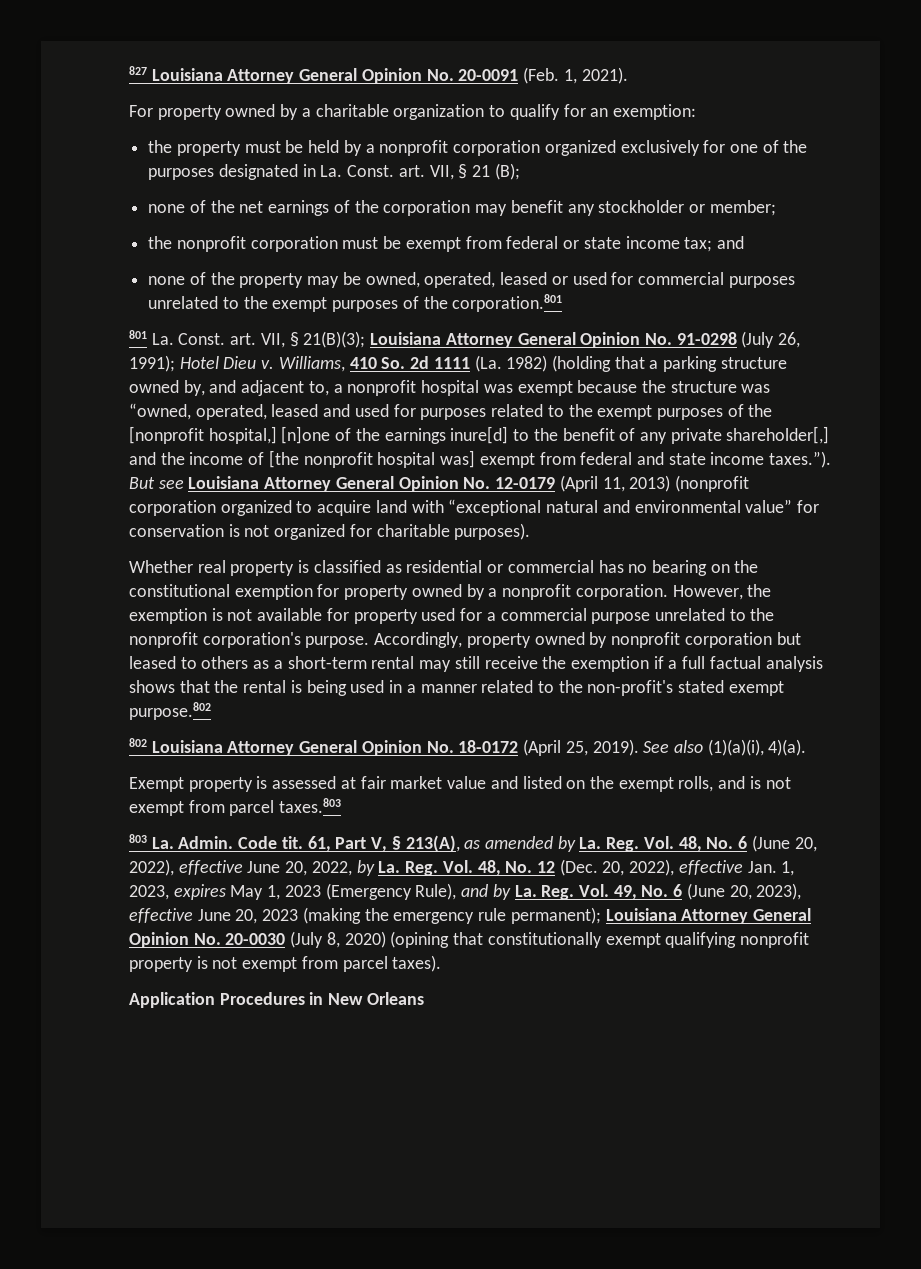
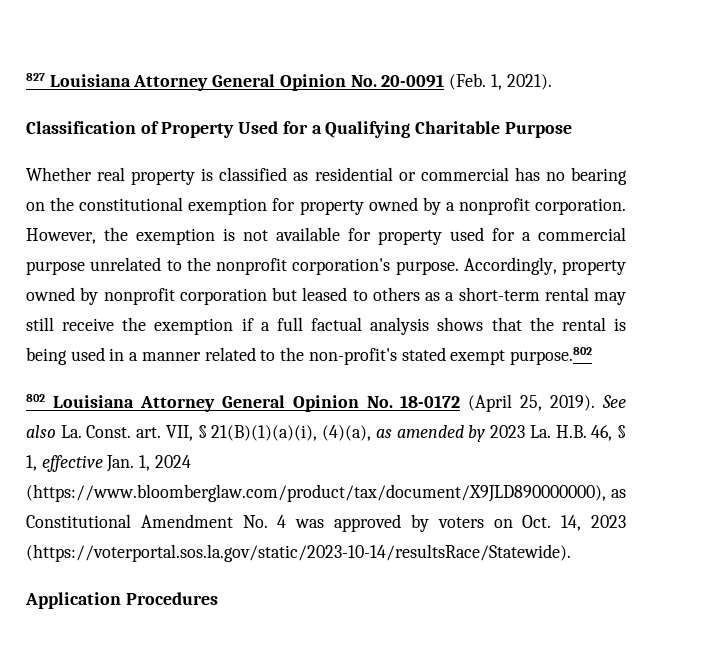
- For property owned by a charitable organization to qualify for an exemption:
- the property must be held by a nonprofit corporation organized exclusively for one of the purposes designated in La. Const. art. VII, § 21 (B);
- none of the net earnings of the corporation may benefit any stockholder or member;
- the nonprofit corporation must be exempt from federal or state income tax; and
- none of the property may be owned, operated, leased or used for commercial purposes unrelated to the exempt purposes of the corporation.801
- 801 La. Const. art. VII, § 21(B)(3); Louisiana Attorney General Opinion No. 91-0298 (July 26, 1991); Hotel Dieu v. Williams, 410 So. 2d 1111 (La. 1982) (holding that a parking structure owned by, and adjacent to, a nonprofit hospital was exempt because the structure was “owned, operated, leased and used for purposes related to the exempt purposes of the [nonprofit hospital,] [n]one of the earnings inure[d] to the benefit of any private shareholder[,] and the income of [the nonprofit hospital was] exempt from federal and state income taxes.”). But see Louisiana Attorney General Opinion No. 12-0179 (April 11, 2013) (nonprofit corporation organized to acquire land with “exceptional natural and environmental value” for conservation is not organized for charitable purposes).
+ Classification of Property Used for a Qualifying Charitable Purpose
- See also (1)(a)(i), 4)(a).
- Exempt property is assessed at fair market value and listed on the exempt rolls, and is not exempt from parcel taxes.803
- 803 La. Admin. Code tit. 61, Part V, § 213(A), as amended by La. Reg. Vol. 48, No. 6 (June 20, 2022), effective June 20, 2022, by La. Reg. Vol. 48, No. 12 (Dec. 20, 2022), effective Jan. 1, 2023, expires May 1, 2023 (Emergency Rule), and by La. Reg. Vol. 49, No. 6 (June 20, 2023), effective June 20, 2023 (making the emergency rule permanent); Louisiana Attorney General Opinion No. 20-0030 (July 8, 2020) (opining that constitutionally exempt qualifying nonprofit property is not exempt from parcel taxes).
+ See also La. Const. art. VII, § 21(B)(1)(a)(i), (4)(a), as amended by 2023 La. H.B. 46, § 1, effective Jan. 1, 2024 (https://www.bloomberglaw.com/product/tax/document/X9JLD890000000), as Constitutional Amendment No. 4 was approved by voters on Oct. 14, 2023 (https://voterportal.sos.la.gov/static/2023-10-14/resultsRace/Statewide).
- Application Procedures in New Orleans
+ Application Procedures

